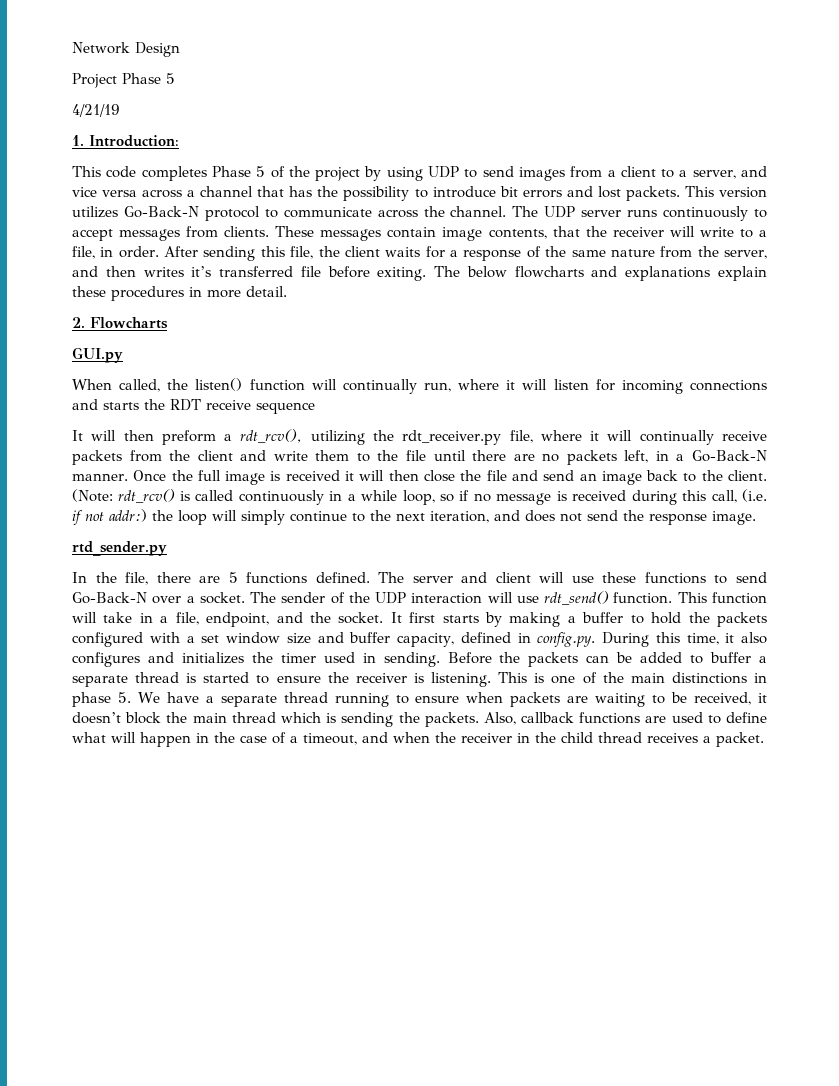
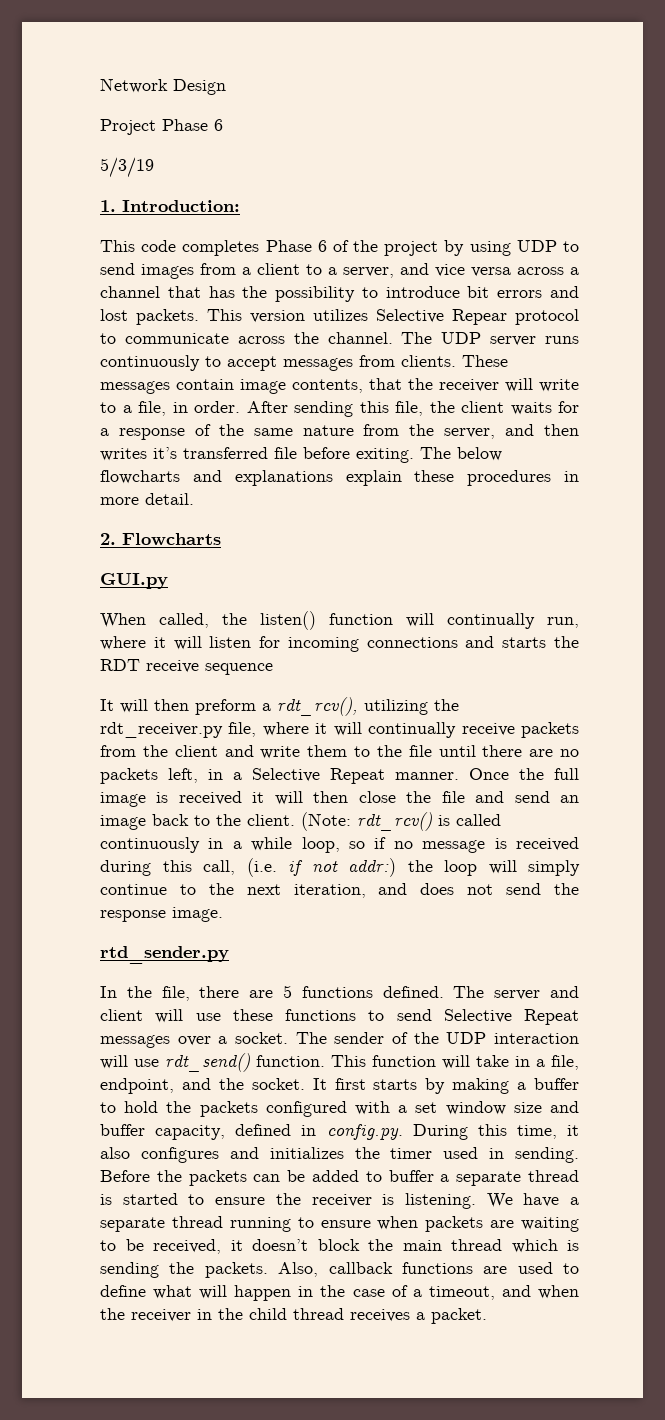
- Project Phase 5
- 4/21/19
+ Project Phase 6
+ 5/3/19
- This code completes Phase 5 of the project by using UDP to send images from a client to a server, and vice versa across a channel that has the possibility to introduce bit errors and lost packets.
+ This code completes Phase 6 of the project by using UDP to send images from a client to a server, and vice versa across a channel that has the possibility to introduce bit errors and lost packets.
- This version utilizes Go-Back-N protocol to communicate across the channel.
+ This version utilizes Selective Repear protocol to communicate across the channel.
- It will then preform a rdt_rcv(), utilizing the rdt_receiver.py file, where it will continually receive packets from the client and write them to the file until there are no packets left, in a Go-Back-N manner.
+ It will then preform a rdt_rcv(), utilizing the rdt_receiver.py file, where it will continually receive packets from the client and write them to the file until there are no packets left, in a Selective Repeat manner.
- The server and client will use these functions to send Go-Back-N over a socket.
+ The server and client will use these functions to send Selective Repeat messages over a socket.
- This is one of the main distinctions in phase 5. We have a separate thread running to ensure when packets are waiting to be received, it doesn’t block the main thread which is sending the packets.
+ We have a separate thread running to ensure when packets are waiting to be received, it doesn’t block the main thread which is sending the packets.

